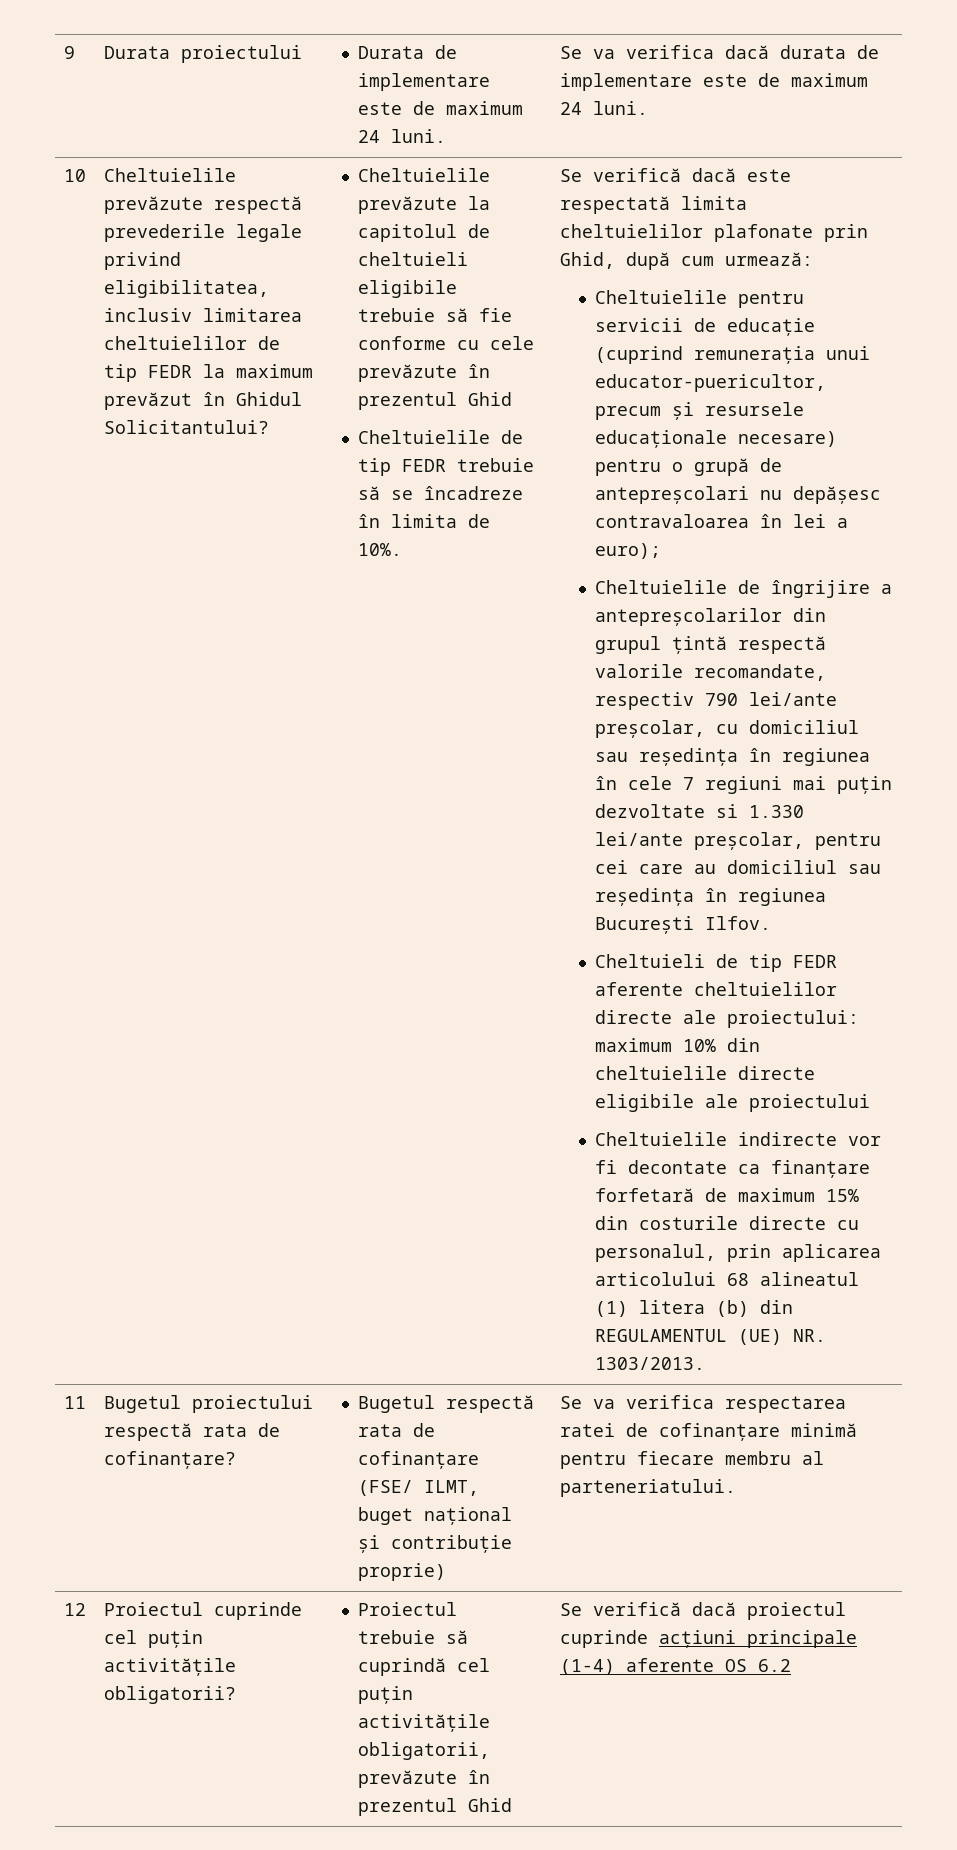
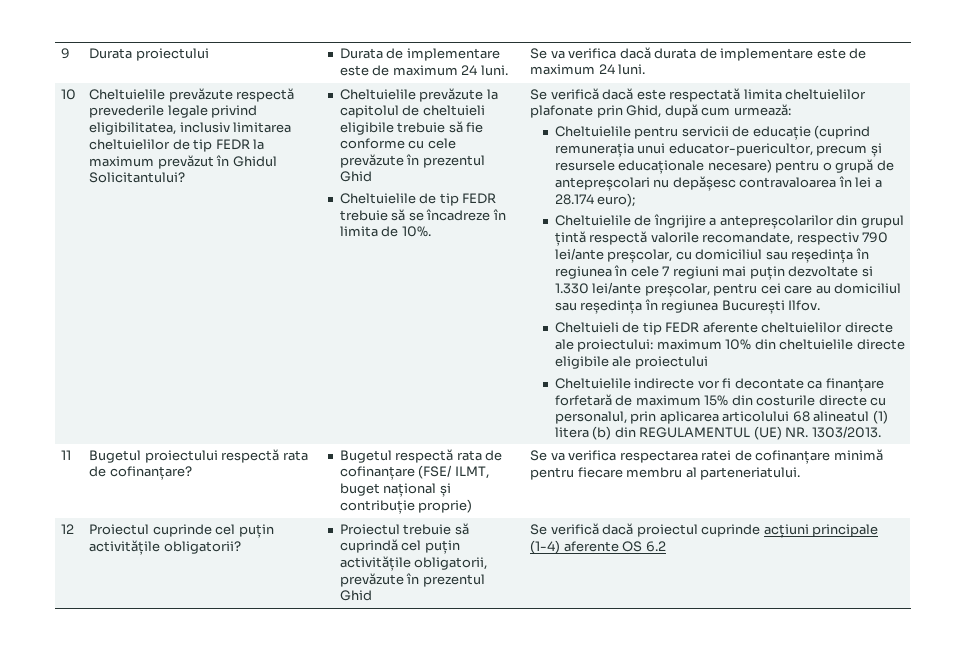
- Cheltuielile pentru servicii de educație (cuprind remunerația unui educator-puericultor, precum și resursele educaționale necesare) pentru o grupă de antepreșcolari nu depășesc contravaloarea în lei a euro);
+ Cheltuielile pentru servicii de educație (cuprind remunerația unui educator-puericultor, precum și resursele educaționale necesare) pentru o grupă de antepreșcolari nu depășesc contravaloarea în lei a 28.174 euro);

